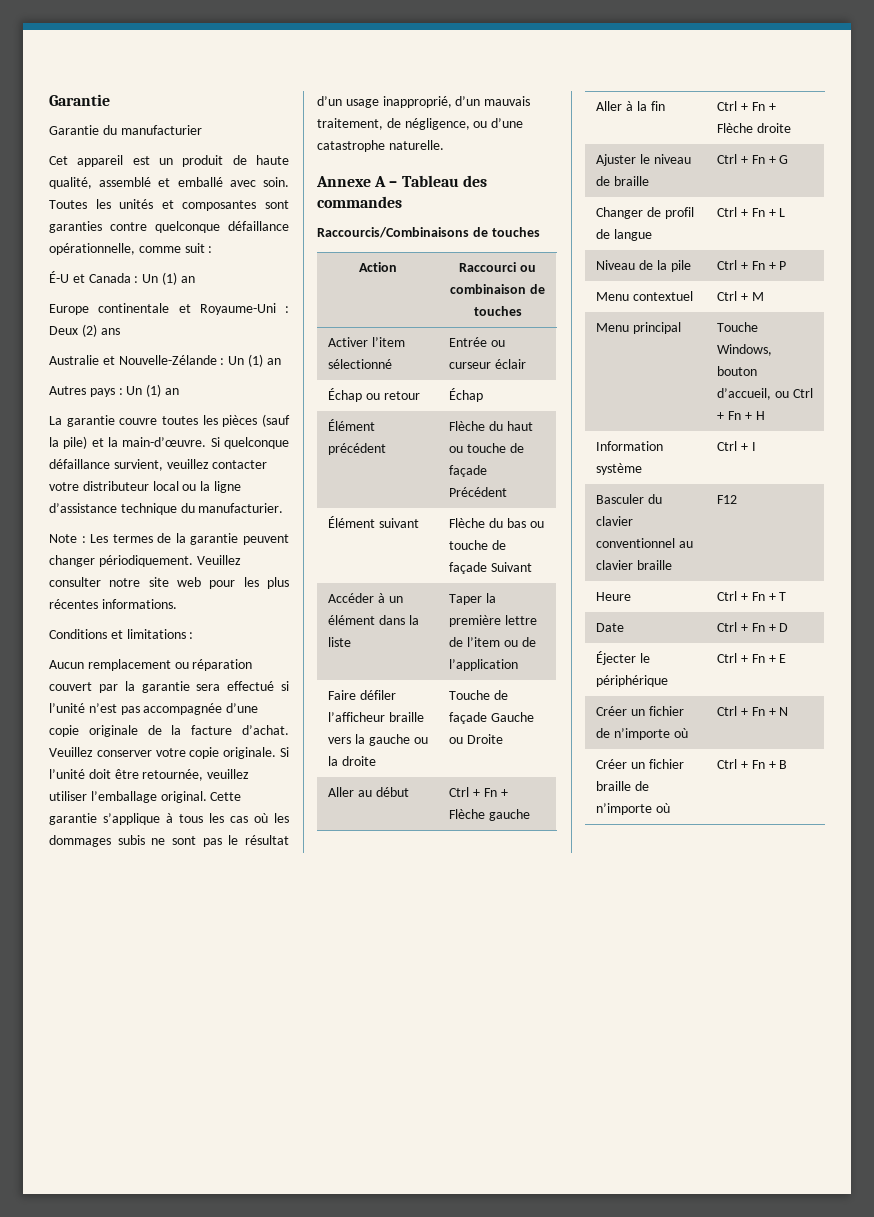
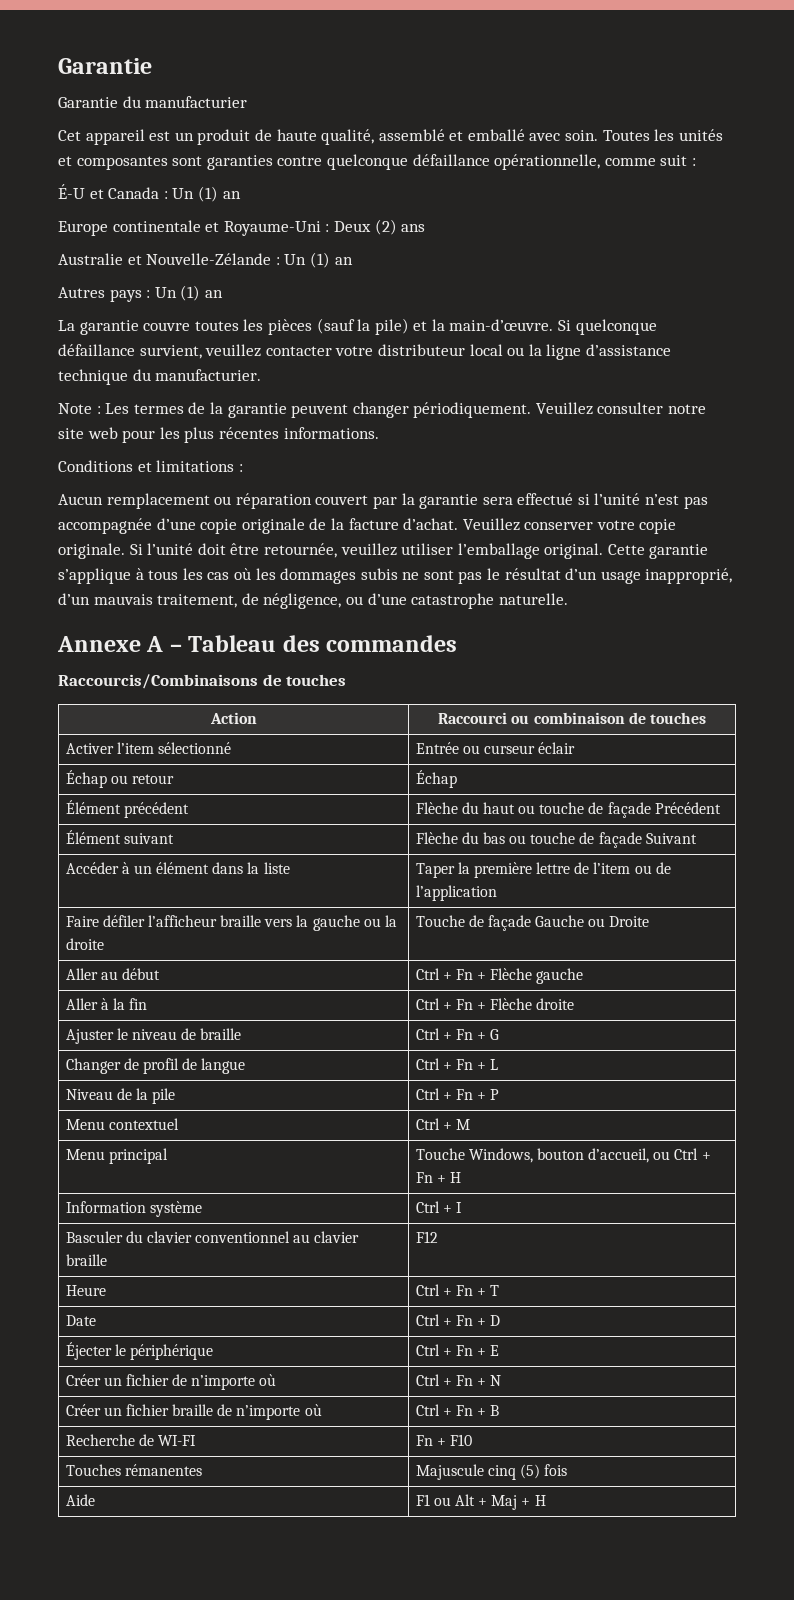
+ Recherche de WI-FI | Fn + F10
+ Touches rémanentes | Majuscule cinq (5) fois
+ Aide | F1 ou Alt + Maj + H

